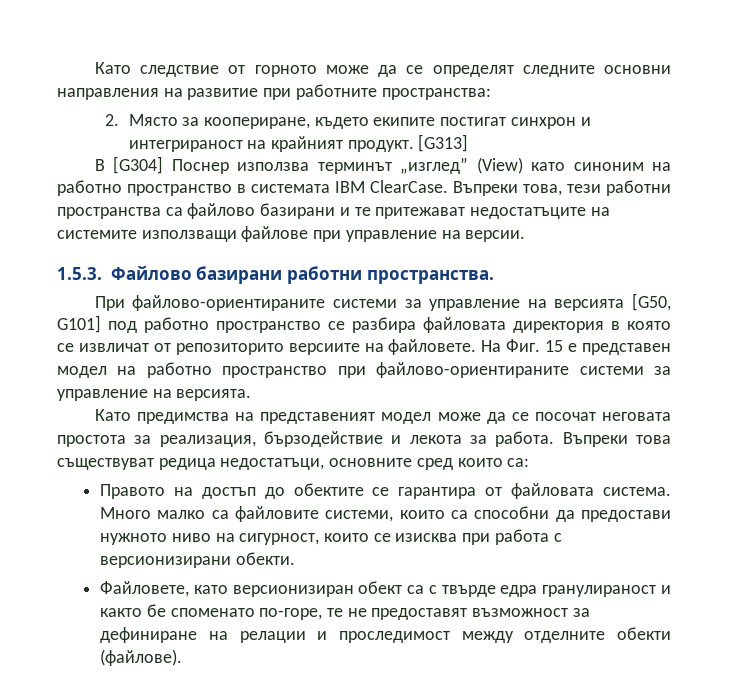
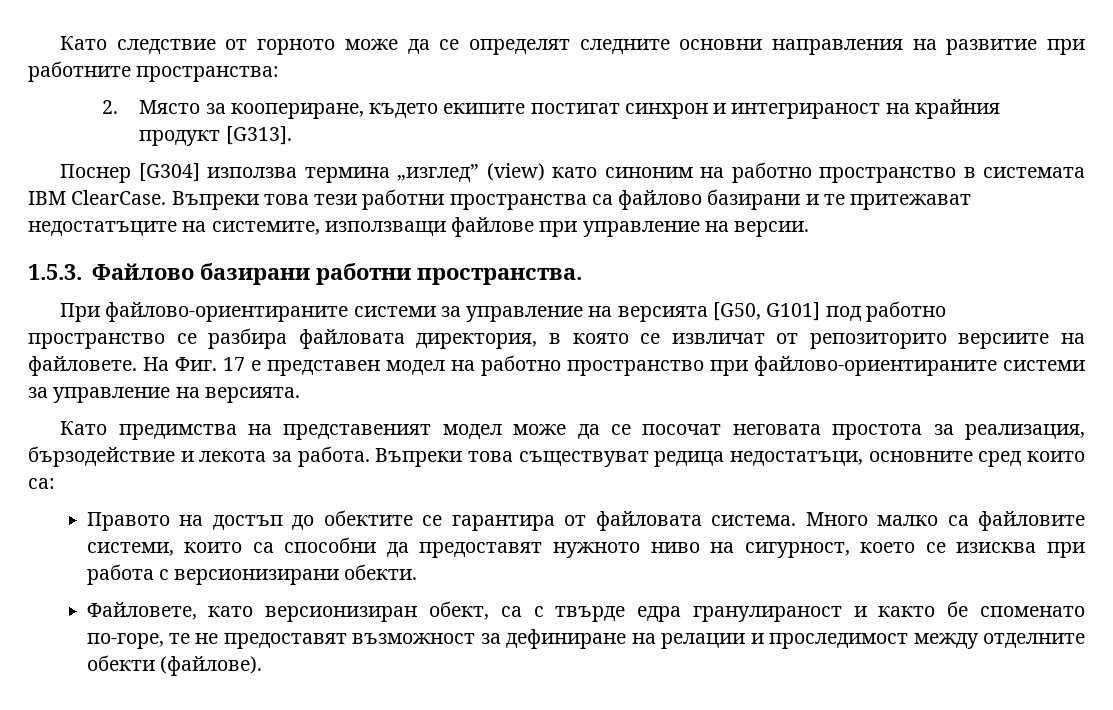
- 2. Място за коопериране, където екипите постигат синхрон и интегрираност на крайният продукт. [G313]
- В [G304] Поснер използва терминът „изглед” (View) като синоним на работно пространство в системата IBM ClearCase.
+ 2. Място за коопериране, където екипите постигат синхрон и интегрираност на крайния продукт [G313].
+ Поснер [G304] използва термина „изглед” (view) като синоним на работно пространство в системата IBM ClearCase.
- Въпреки това, тези работни пространства са файлово базирани и те притежават недостатъците на системите използващи файлове при управление на версии.
+ Въпреки това тези работни пространства са файлово базирани и те притежават недостатъците на системите, използващи файлове при управление на версии.
- При файлово-ориентираните системи за управление на версията [G50, G101] под работно пространство се разбира файловата директория в която се извличат от репозиторито версиите на файловете.
+ При файлово-ориентираните системи за управление на версията [G50, G101] под работно пространство се разбира файловата директория, в която се извличат от репозиторито версиите на файловете.
- На Фиг. 15 е представен модел на работно пространство при файлово-ориентираните системи за управление на версията.
+ На Фиг. 17 е представен модел на работно пространство при файлово-ориентираните системи за управление на версията.
- Много малко са файловите системи, които са способни да предостави нужното ниво на сигурност, които се изисква при работа с версионизирани обекти.
+ Много малко са файловите системи, които са способни да предоставят нужното ниво на сигурност, което се изисква при работа с версионизирани обекти.
- Файловете, като версионизиран обект са с твърде едра гранулираност и както бе споменато по-горе, те не предоставят възможност за дефиниране на релации и проследимост между отделните обекти (файлове).
+ Файловете, като версионизиран обект, са с твърде едра гранулираност и както бе споменато по-горе, те не предоставят възможност за дефиниране на релации и проследимост между отделните обекти (файлове).

